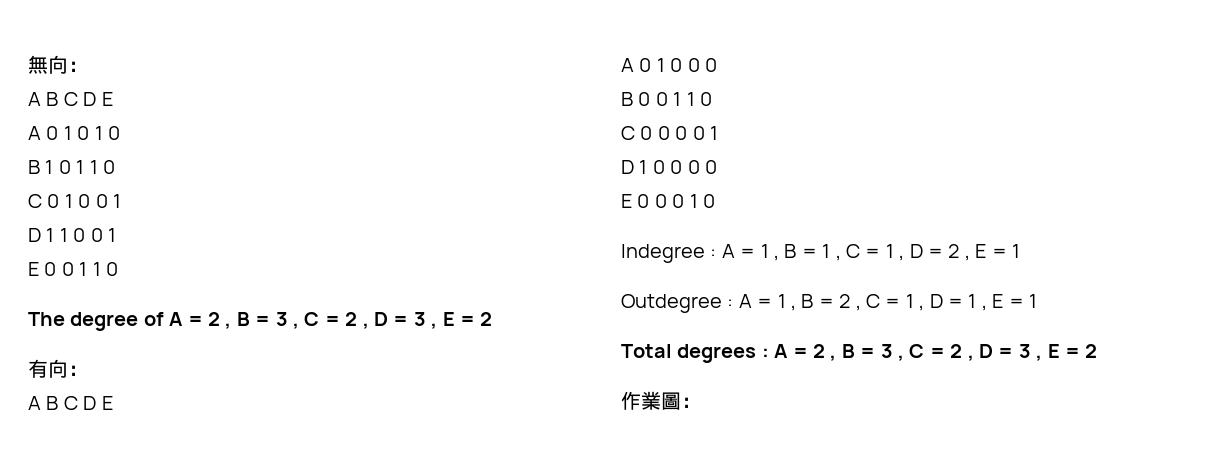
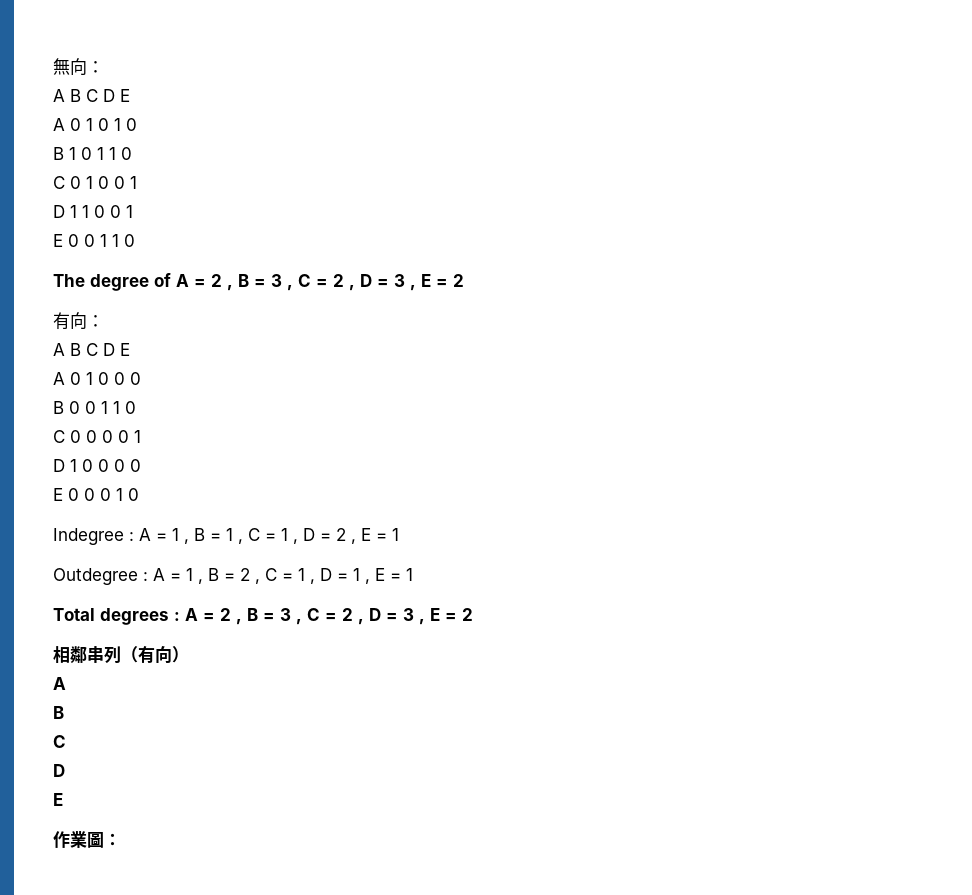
+ 相鄰串列（有向）
+ A
+ B
+ C
+ D
+ E

